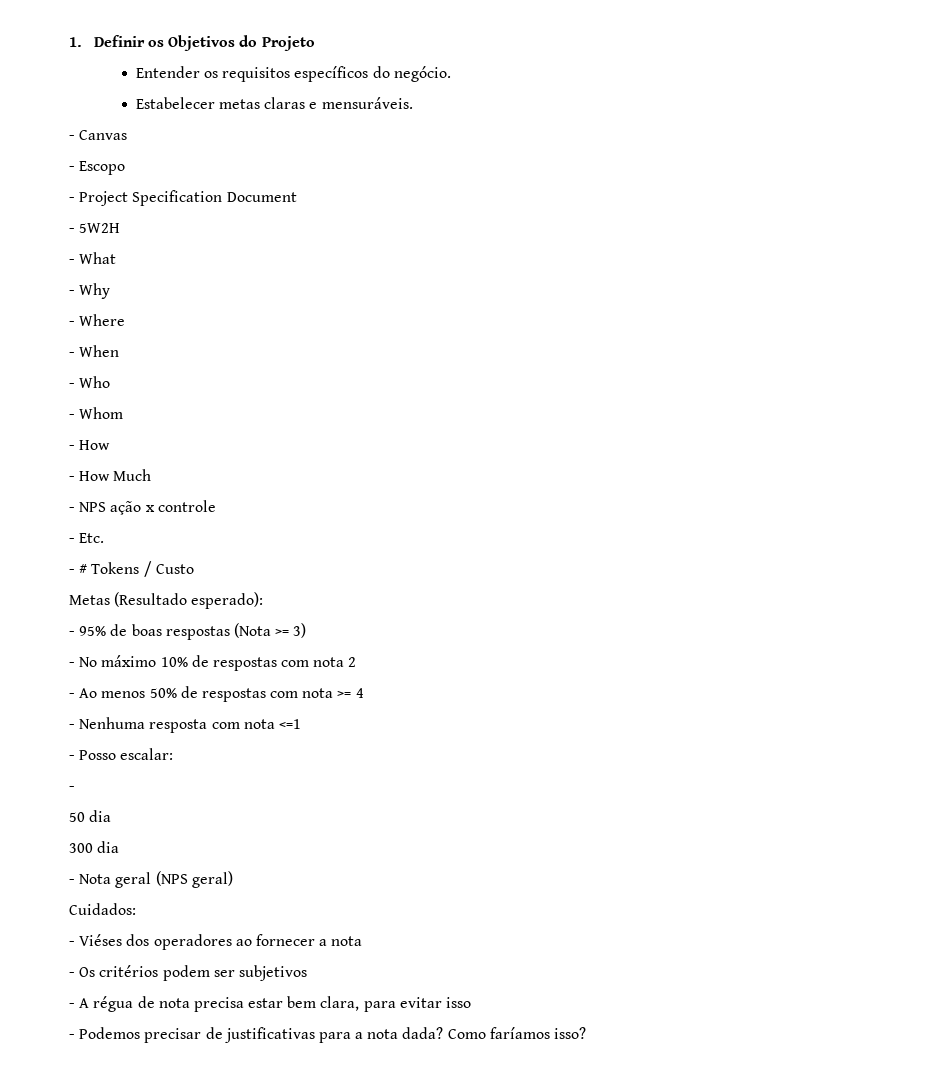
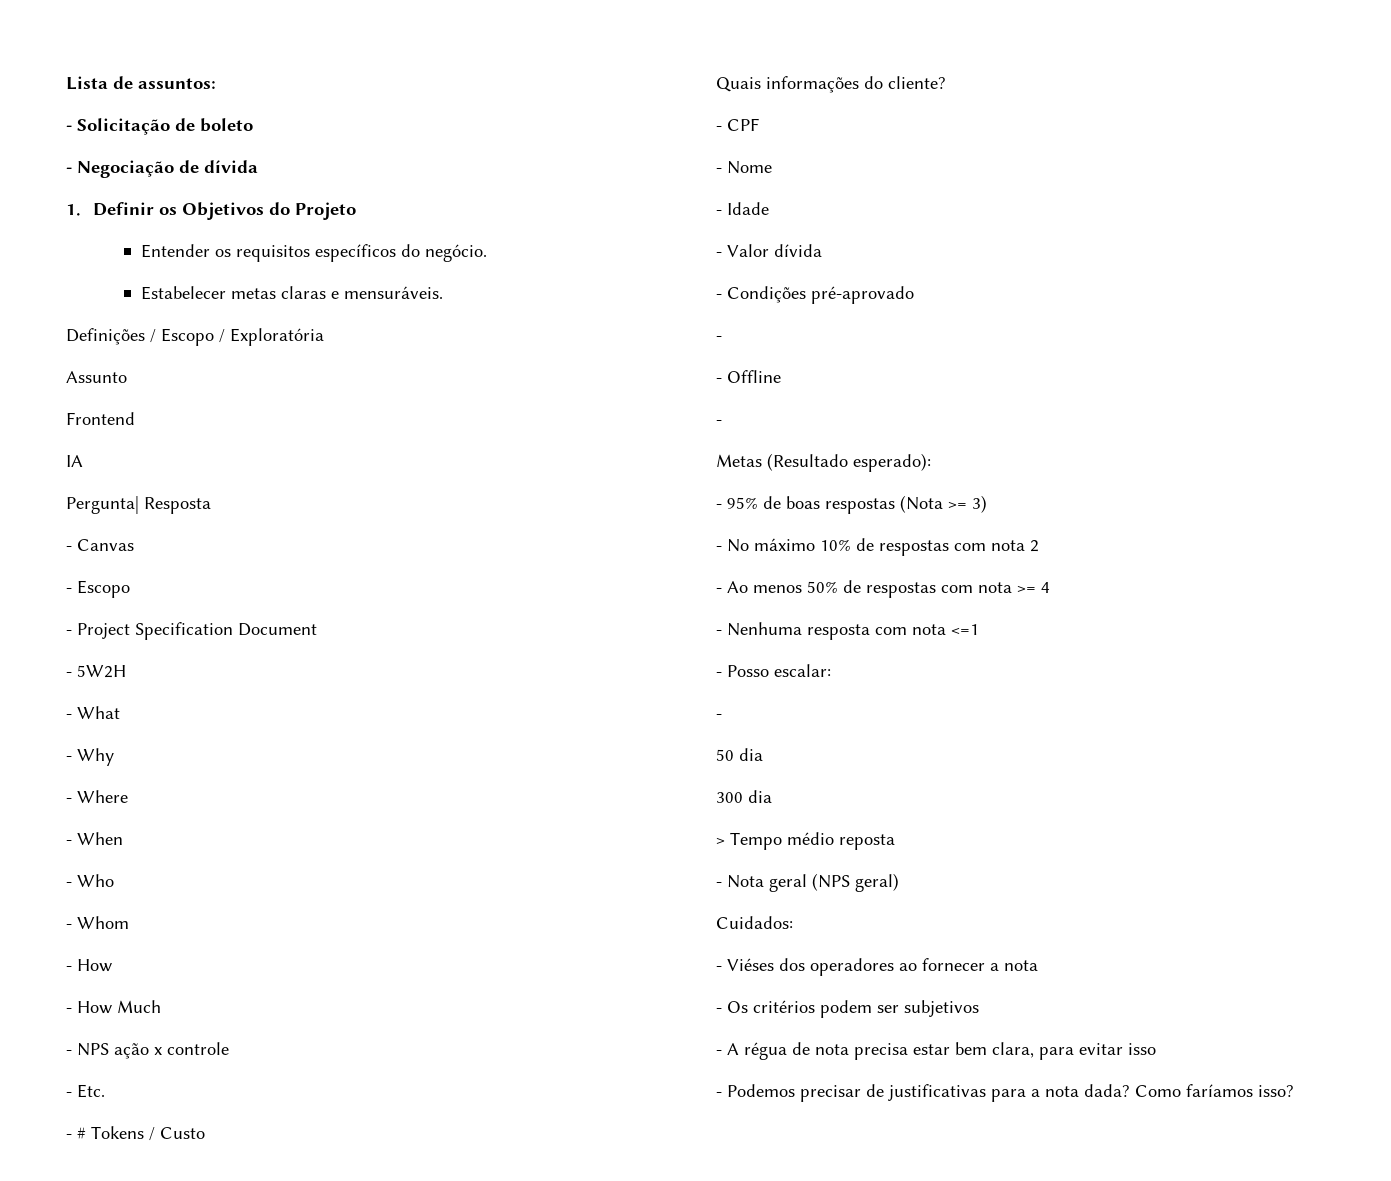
+ Lista de assuntos:
+ - Solicitação de boleto
+ - Negociação de dívida
+ Definições / Escopo / Exploratória
+ Assunto
+ Frontend
+ IA
+ Pergunta| Resposta
+ Quais informações do cliente?
+ - CPF
+ - Nome
+ - Idade
+ - Valor dívida
+ - Condições pré-aprovado
+ -
+ - Offline
+ -
+ > Tempo médio reposta

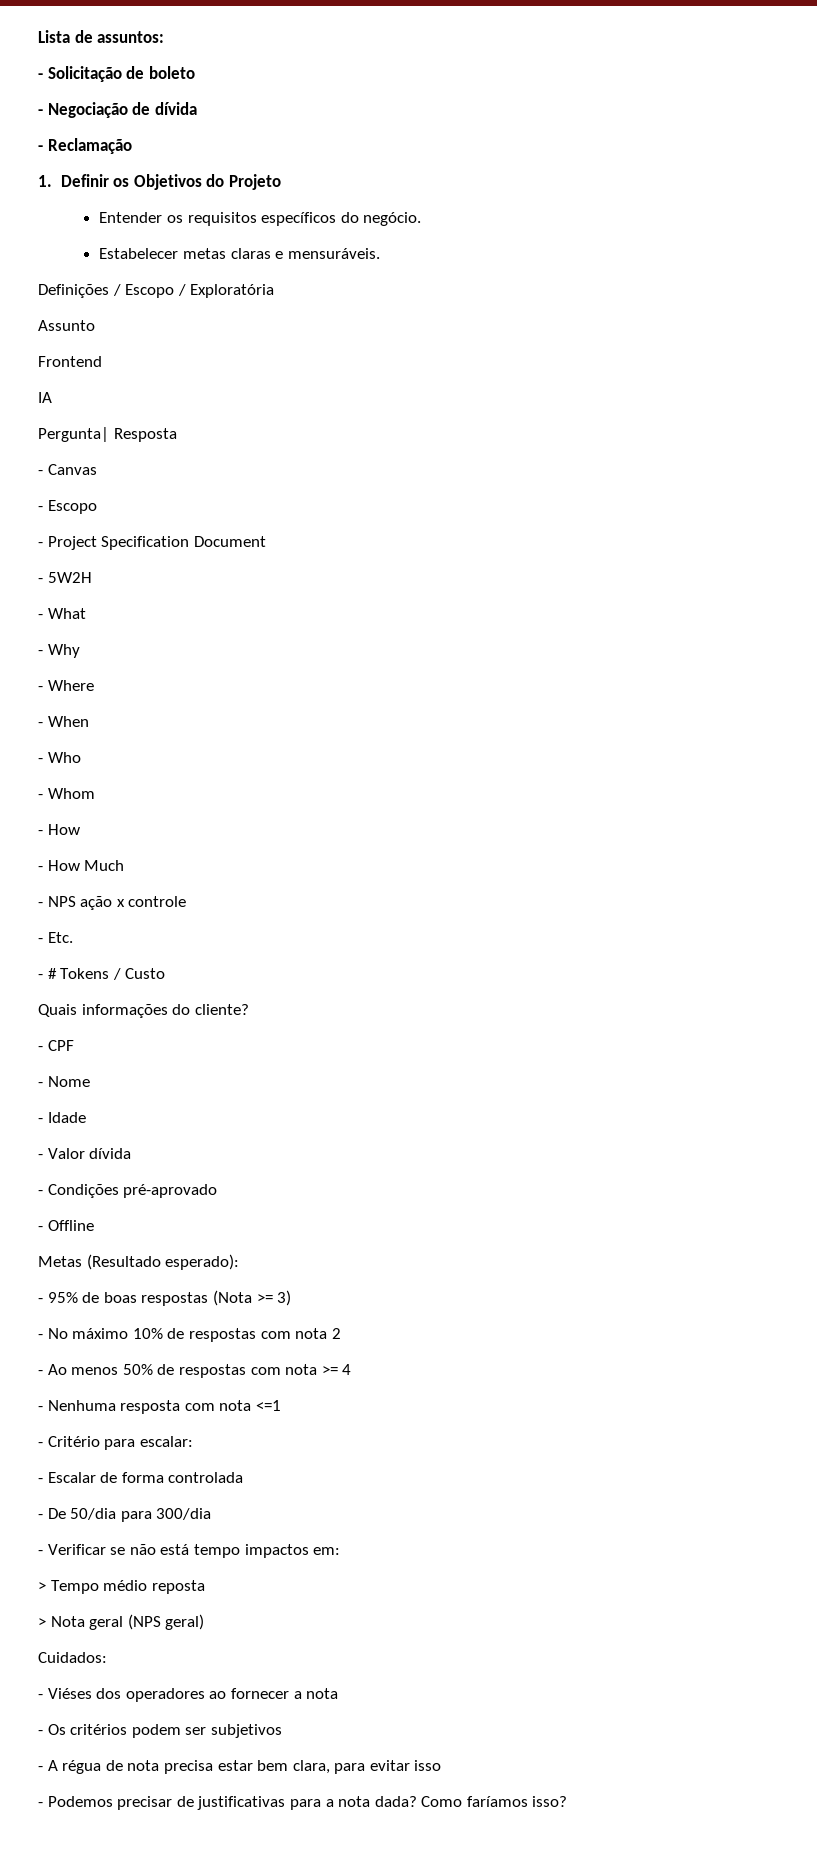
+ - Reclamação
  - Condições pré-aprovado
- -
  - Offline
- -
- - Posso escalar:
- -
- 50 dia
- 300 dia
+ - Critério para escalar:
+ - Escalar de forma controlada
+ - De 50/dia para 300/dia
+ - Verificar se não está tempo impactos em:
- - Nota geral (NPS geral)
+ > Nota geral (NPS geral)

